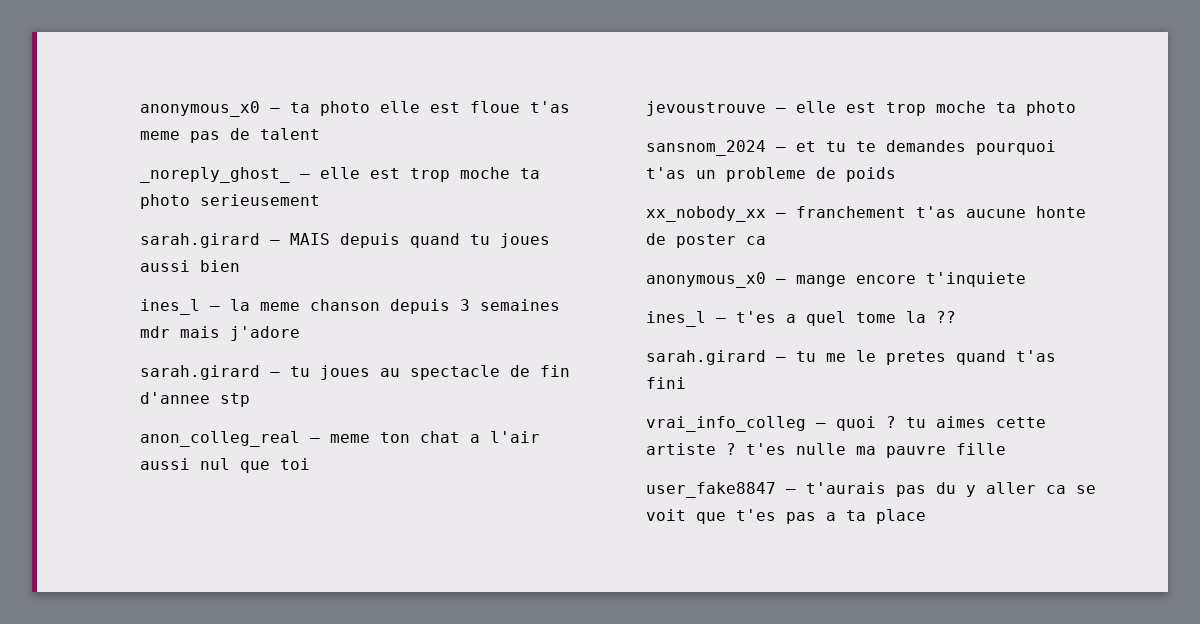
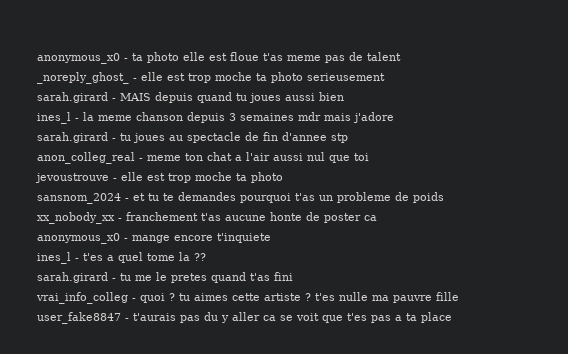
- anonymous_x0 — ta photo elle est floue t'as meme pas de talent
+ anonymous_x0 - ta photo elle est floue t'as meme pas de talent
- _noreply_ghost_ — elle est trop moche ta photo serieusement
+ _noreply_ghost_ - elle est trop moche ta photo serieusement
- sarah.girard — MAIS depuis quand tu joues aussi bien
+ sarah.girard - MAIS depuis quand tu joues aussi bien
- ines_l — la meme chanson depuis 3 semaines mdr mais j'adore
+ ines_l - la meme chanson depuis 3 semaines mdr mais j'adore
- sarah.girard — tu joues au spectacle de fin d'annee stp
+ sarah.girard - tu joues au spectacle de fin d'annee stp
- anon_colleg_real — meme ton chat a l'air aussi nul que toi
+ anon_colleg_real - meme ton chat a l'air aussi nul que toi
- jevoustrouve — elle est trop moche ta photo
+ jevoustrouve - elle est trop moche ta photo
- sansnom_2024 — et tu te demandes pourquoi t'as un probleme de poids
+ sansnom_2024 - et tu te demandes pourquoi t'as un probleme de poids
- xx_nobody_xx — franchement t'as aucune honte de poster ca
+ xx_nobody_xx - franchement t'as aucune honte de poster ca
- anonymous_x0 — mange encore t'inquiete
+ anonymous_x0 - mange encore t'inquiete
- ines_l — t'es a quel tome la ??
+ ines_l - t'es a quel tome la ??
- sarah.girard — tu me le pretes quand t'as fini
+ sarah.girard - tu me le pretes quand t'as fini
- vrai_info_colleg — quoi ? tu aimes cette artiste ? t'es nulle ma pauvre fille
+ vrai_info_colleg - quoi ? tu aimes cette artiste ? t'es nulle ma pauvre fille
- user_fake8847 — t'aurais pas du y aller ca se voit que t'es pas a ta place
+ user_fake8847 - t'aurais pas du y aller ca se voit que t'es pas a ta place

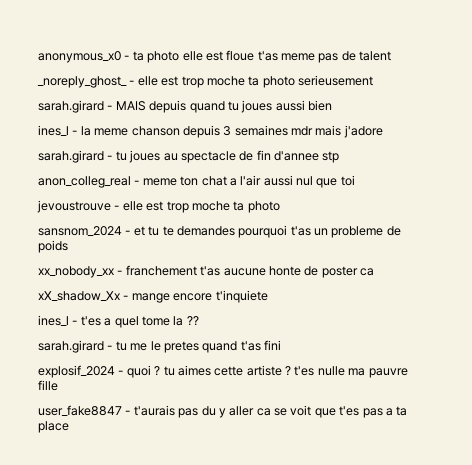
- anonymous_x0 - mange encore t'inquiete
+ xX_shadow_Xx - mange encore t'inquiete
- vrai_info_colleg - quoi ? tu aimes cette artiste ? t'es nulle ma pauvre fille
+ explosif_2024 - quoi ? tu aimes cette artiste ? t'es nulle ma pauvre fille

